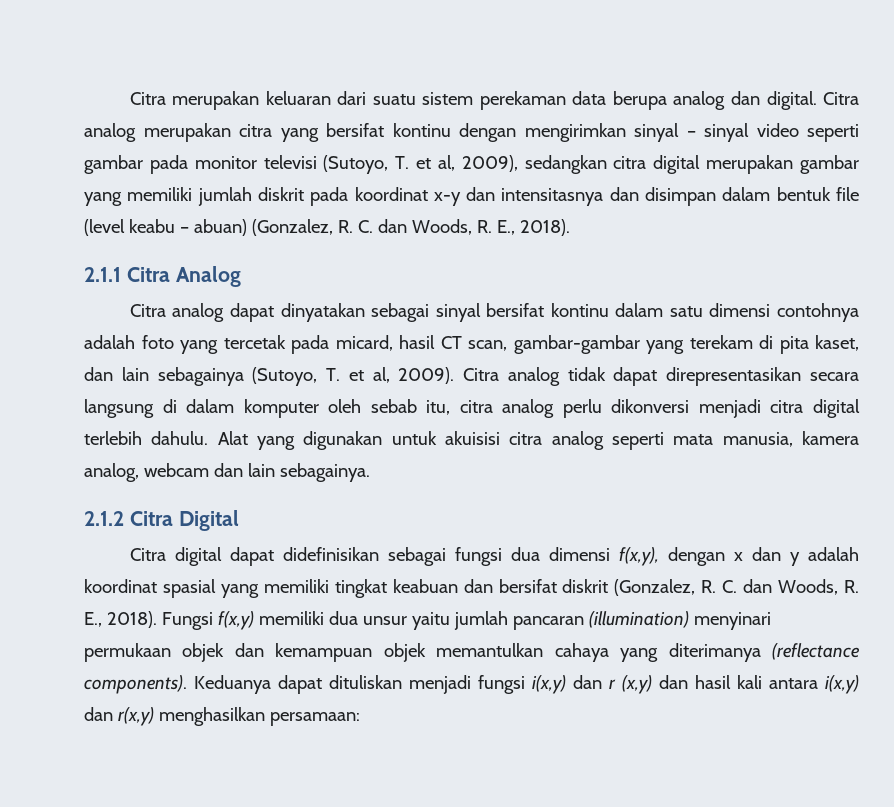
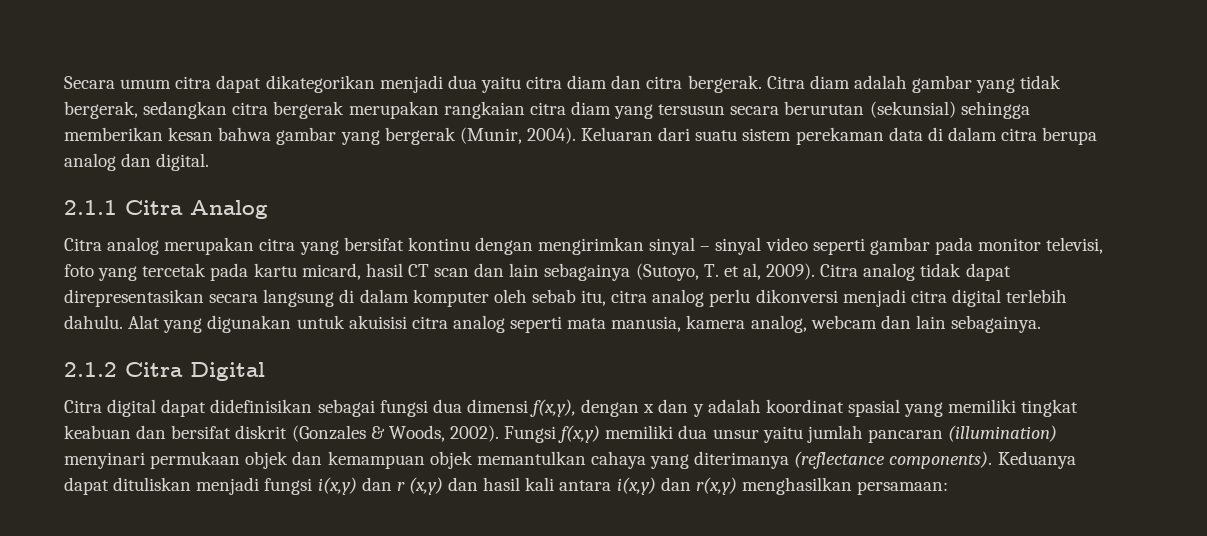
- Citra merupakan keluaran dari suatu sistem perekaman data berupa analog dan digital. Citra analog merupakan citra yang bersifat kontinu dengan mengirimkan sinyal – sinyal video seperti gambar pada monitor televisi (Sutoyo, T. et al, 2009), sedangkan citra digital merupakan gambar yang memiliki jumlah diskrit pada koordinat x-y dan intensitasnya dan disimpan dalam bentuk file (level keabu – abuan) (Gonzalez, R. C. dan Woods, R. E., 2018).
+ Secara umum citra dapat dikategorikan menjadi dua yaitu citra diam dan citra bergerak. Citra diam adalah gambar yang tidak bergerak, sedangkan citra bergerak merupakan rangkaian citra diam yang tersusun secara berurutan (sekunsial) sehingga memberikan kesan bahwa gambar yang bergerak (Munir, 2004). Keluaran dari suatu sistem perekaman data di dalam citra berupa analog dan digital.
  2.1.1 Citra Analog
- Citra analog dapat dinyatakan sebagai sinyal bersifat kontinu dalam satu dimensi contohnya adalah foto yang tercetak pada micard, hasil CT scan, gambar-gambar yang terekam di pita kaset, dan lain sebagainya (Sutoyo, T. et al, 2009).
+ Citra analog merupakan citra yang bersifat kontinu dengan mengirimkan sinyal – sinyal video seperti gambar pada monitor televisi, foto yang tercetak pada kartu micard, hasil CT scan dan lain sebagainya (Sutoyo, T. et al, 2009).
- Citra digital dapat didefinisikan sebagai fungsi dua dimensi f(x,y), dengan x dan y adalah koordinat spasial yang memiliki tingkat keabuan dan bersifat diskrit (Gonzalez, R. C. dan Woods, R. E., 2018).
+ Citra digital dapat didefinisikan sebagai fungsi dua dimensi f(x,y), dengan x dan y adalah koordinat spasial yang memiliki tingkat keabuan dan bersifat diskrit (Gonzales & Woods, 2002).

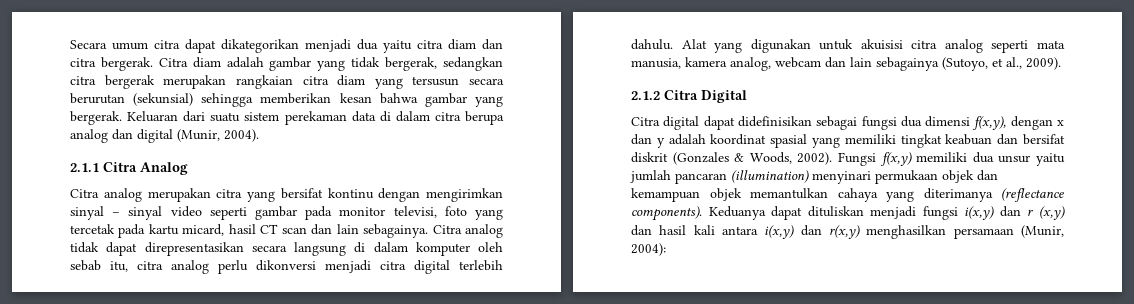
- Citra diam adalah gambar yang tidak bergerak, sedangkan citra bergerak merupakan rangkaian citra diam yang tersusun secara berurutan (sekunsial) sehingga memberikan kesan bahwa gambar yang bergerak (Munir, 2004).
+ Citra diam adalah gambar yang tidak bergerak, sedangkan citra bergerak merupakan rangkaian citra diam yang tersusun secara berurutan (sekunsial) sehingga memberikan kesan bahwa gambar yang bergerak.
- Keluaran dari suatu sistem perekaman data di dalam citra berupa analog dan digital.
+ Keluaran dari suatu sistem perekaman data di dalam citra berupa analog dan digital (Munir, 2004).
- Citra analog merupakan citra yang bersifat kontinu dengan mengirimkan sinyal – sinyal video seperti gambar pada monitor televisi, foto yang tercetak pada kartu micard, hasil CT scan dan lain sebagainya (Sutoyo, T. et al, 2009).
+ Citra analog merupakan citra yang bersifat kontinu dengan mengirimkan sinyal – sinyal video seperti gambar pada monitor televisi, foto yang tercetak pada kartu micard, hasil CT scan dan lain sebagainya.
- Alat yang digunakan untuk akuisisi citra analog seperti mata manusia, kamera analog, webcam dan lain sebagainya.
+ Alat yang digunakan untuk akuisisi citra analog seperti mata manusia, kamera analog, webcam dan lain sebagainya (Sutoyo, et al., 2009).
- Keduanya dapat dituliskan menjadi fungsi i(x,y) dan r (x,y) dan hasil kali antara i(x,y) dan r(x,y) menghasilkan persamaan:
+ Keduanya dapat dituliskan menjadi fungsi i(x,y) dan r (x,y) dan hasil kali antara i(x,y) dan r(x,y) menghasilkan persamaan (Munir, 2004):

